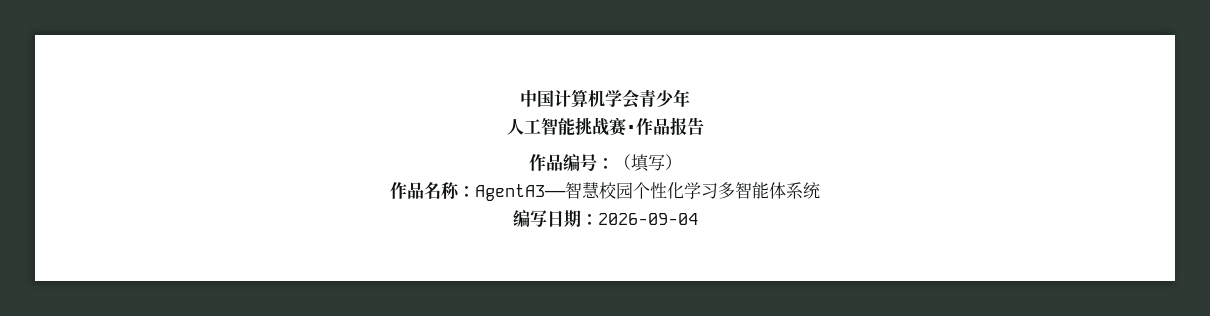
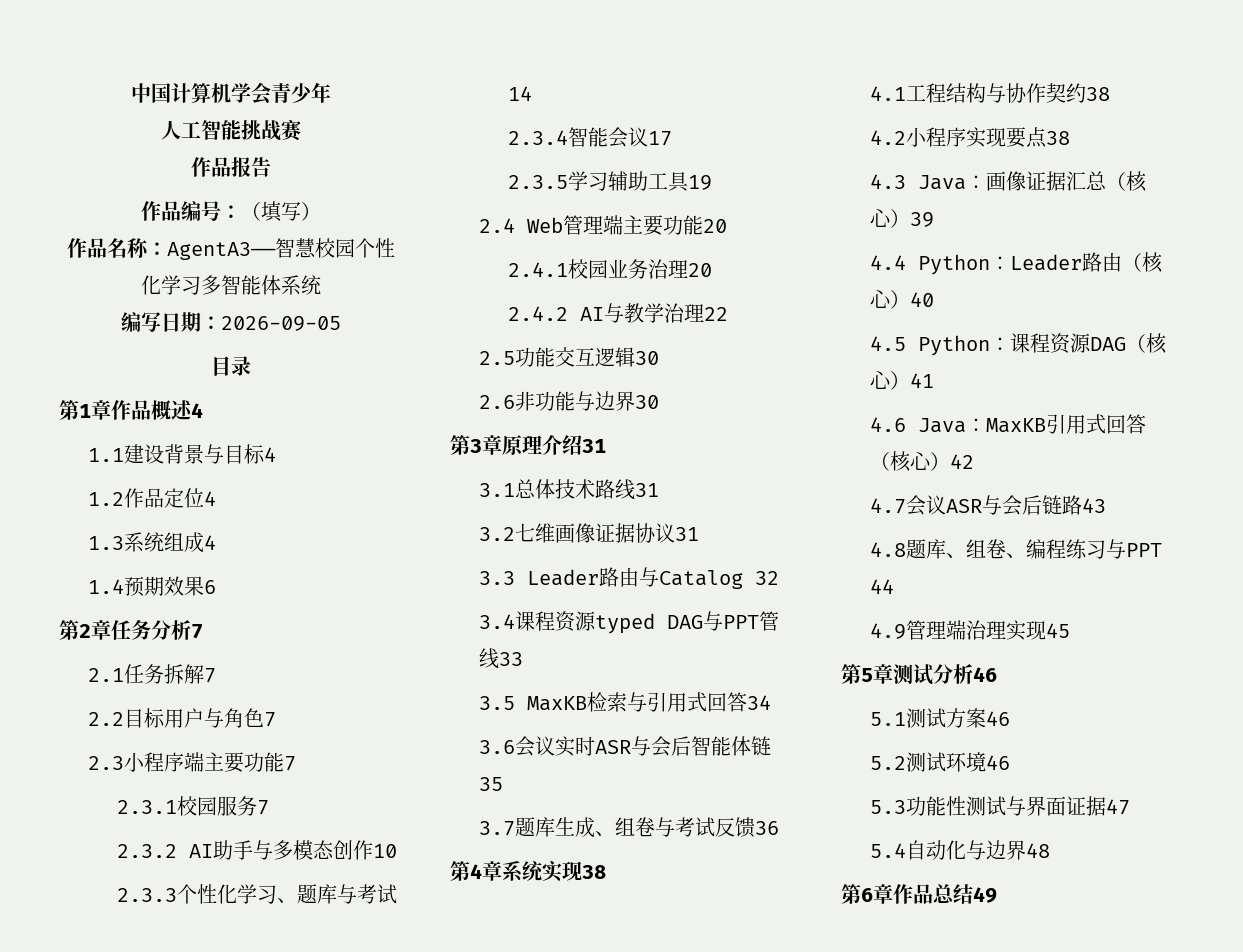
- 人工智能挑战赛·作品报告
+ 人工智能挑战赛
+ 作品报告
- 编写日期：2026-09-04
+ 编写日期：2026-09-05
+ 目录
+ 第1章作品概述4
+ 1.1建设背景与目标4
+ 1.2作品定位4
+ 1.3系统组成4
+ 1.4预期效果6
+ 第2章任务分析7
+ 2.1任务拆解7
+ 2.2目标用户与角色7
+ 2.3小程序端主要功能7
+ 2.3.1校园服务7
+ 2.3.2 AI助手与多模态创作10
+ 2.3.3个性化学习、题库与考试14
+ 2.3.4智能会议17
+ 2.3.5学习辅助工具19
+ 2.4 Web管理端主要功能20
+ 2.4.1校园业务治理20
+ 2.4.2 AI与教学治理22
+ 2.5功能交互逻辑30
+ 2.6非功能与边界30
+ 第3章原理介绍31
+ 3.1总体技术路线31
+ 3.2七维画像证据协议31
+ 3.3 Leader路由与Catalog 32
+ 3.4课程资源typed DAG与PPT管线33
+ 3.5 MaxKB检索与引用式回答34
+ 3.6会议实时ASR与会后智能体链35
+ 3.7题库生成、组卷与考试反馈36
+ 第4章系统实现38
+ 4.1工程结构与协作契约38
+ 4.2小程序实现要点38
+ 4.3 Java：画像证据汇总（核心）39
+ 4.4 Python：Leader路由（核心）40
+ 4.5 Python：课程资源DAG（核心）41
+ 4.6 Java：MaxKB引用式回答（核心）42
+ 4.7会议ASR与会后链路43
+ 4.8题库、组卷、编程练习与PPT 44
+ 4.9管理端治理实现45
+ 第5章测试分析46
+ 5.1测试方案46
+ 5.2测试环境46
+ 5.3功能性测试与界面证据47
+ 5.4自动化与边界48
+ 第6章作品总结49

